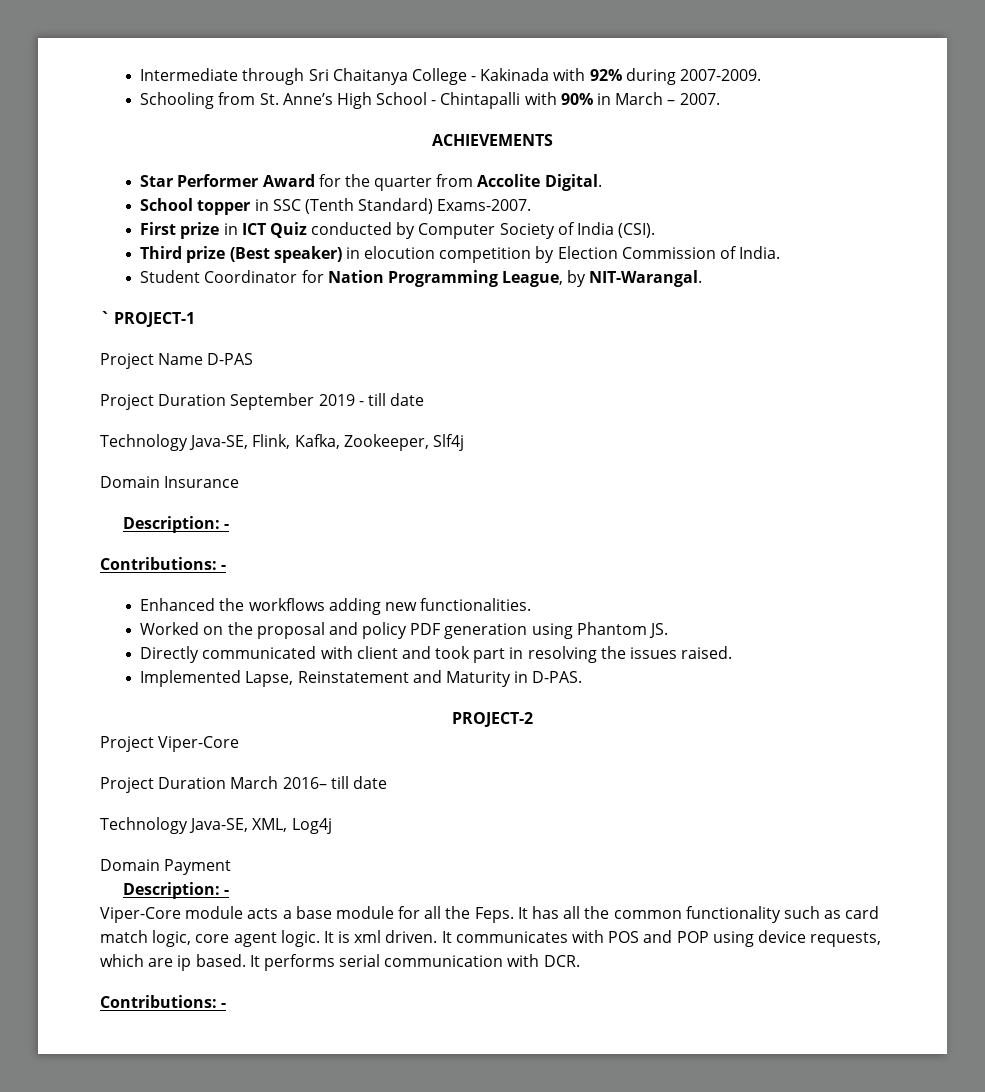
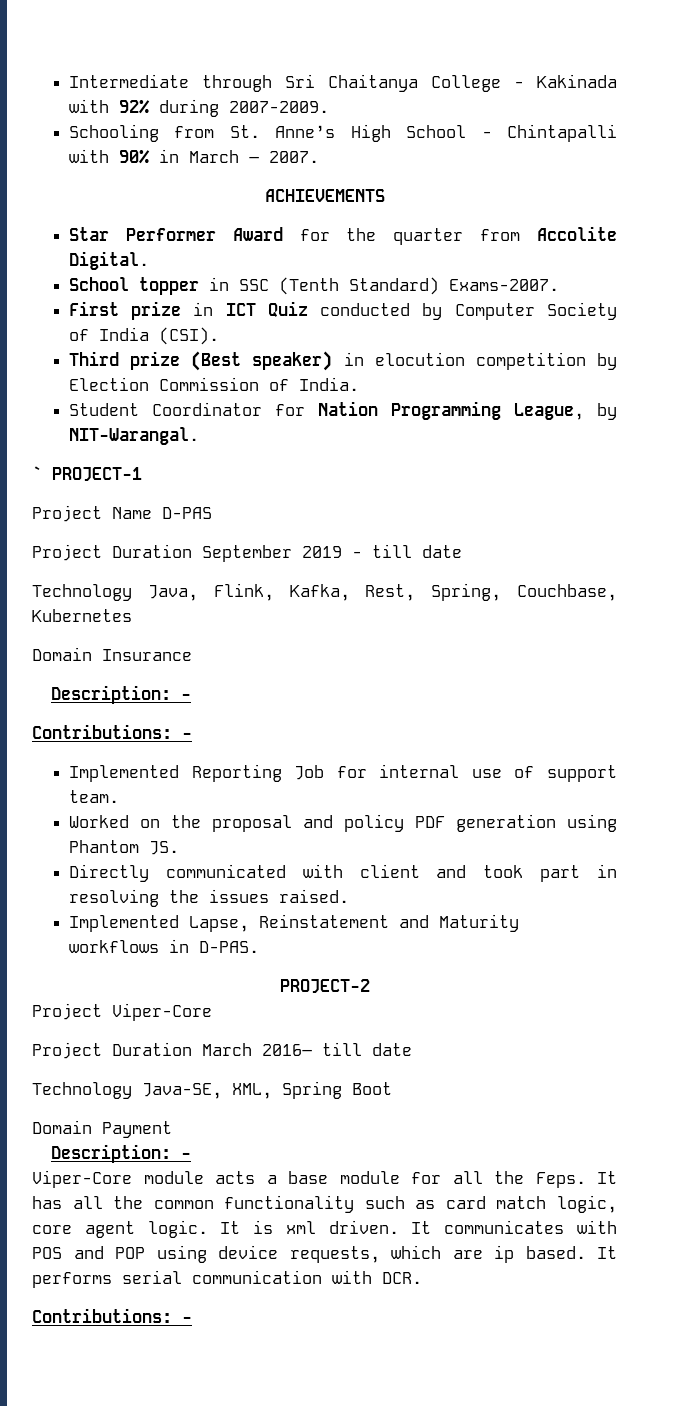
- Technology Java-SE, Flink, Kafka, Zookeeper, Slf4j
+ Technology Java, Flink, Kafka, Rest, Spring, Couchbase, Kubernetes
- Enhanced the workflows adding new functionalities.
+ Implemented Reporting Job for internal use of support team.
- Implemented Lapse, Reinstatement and Maturity in D-PAS.
+ Implemented Lapse, Reinstatement and Maturity workflows in D-PAS.
- Technology Java-SE, XML, Log4j
+ Technology Java-SE, XML, Spring Boot

